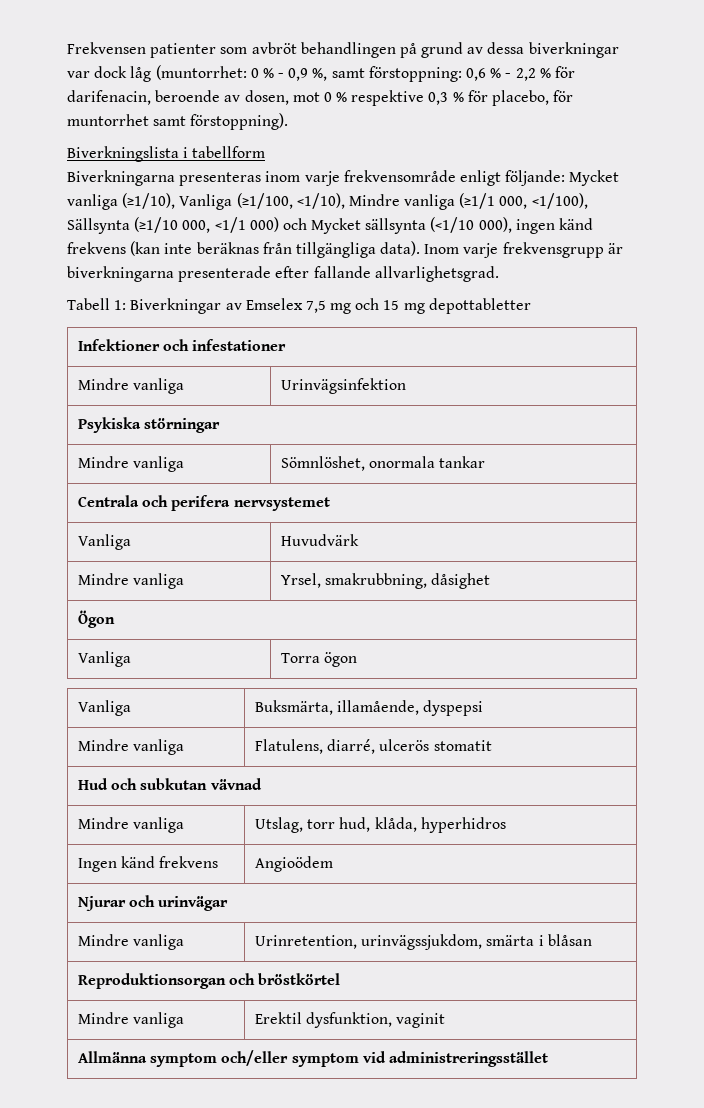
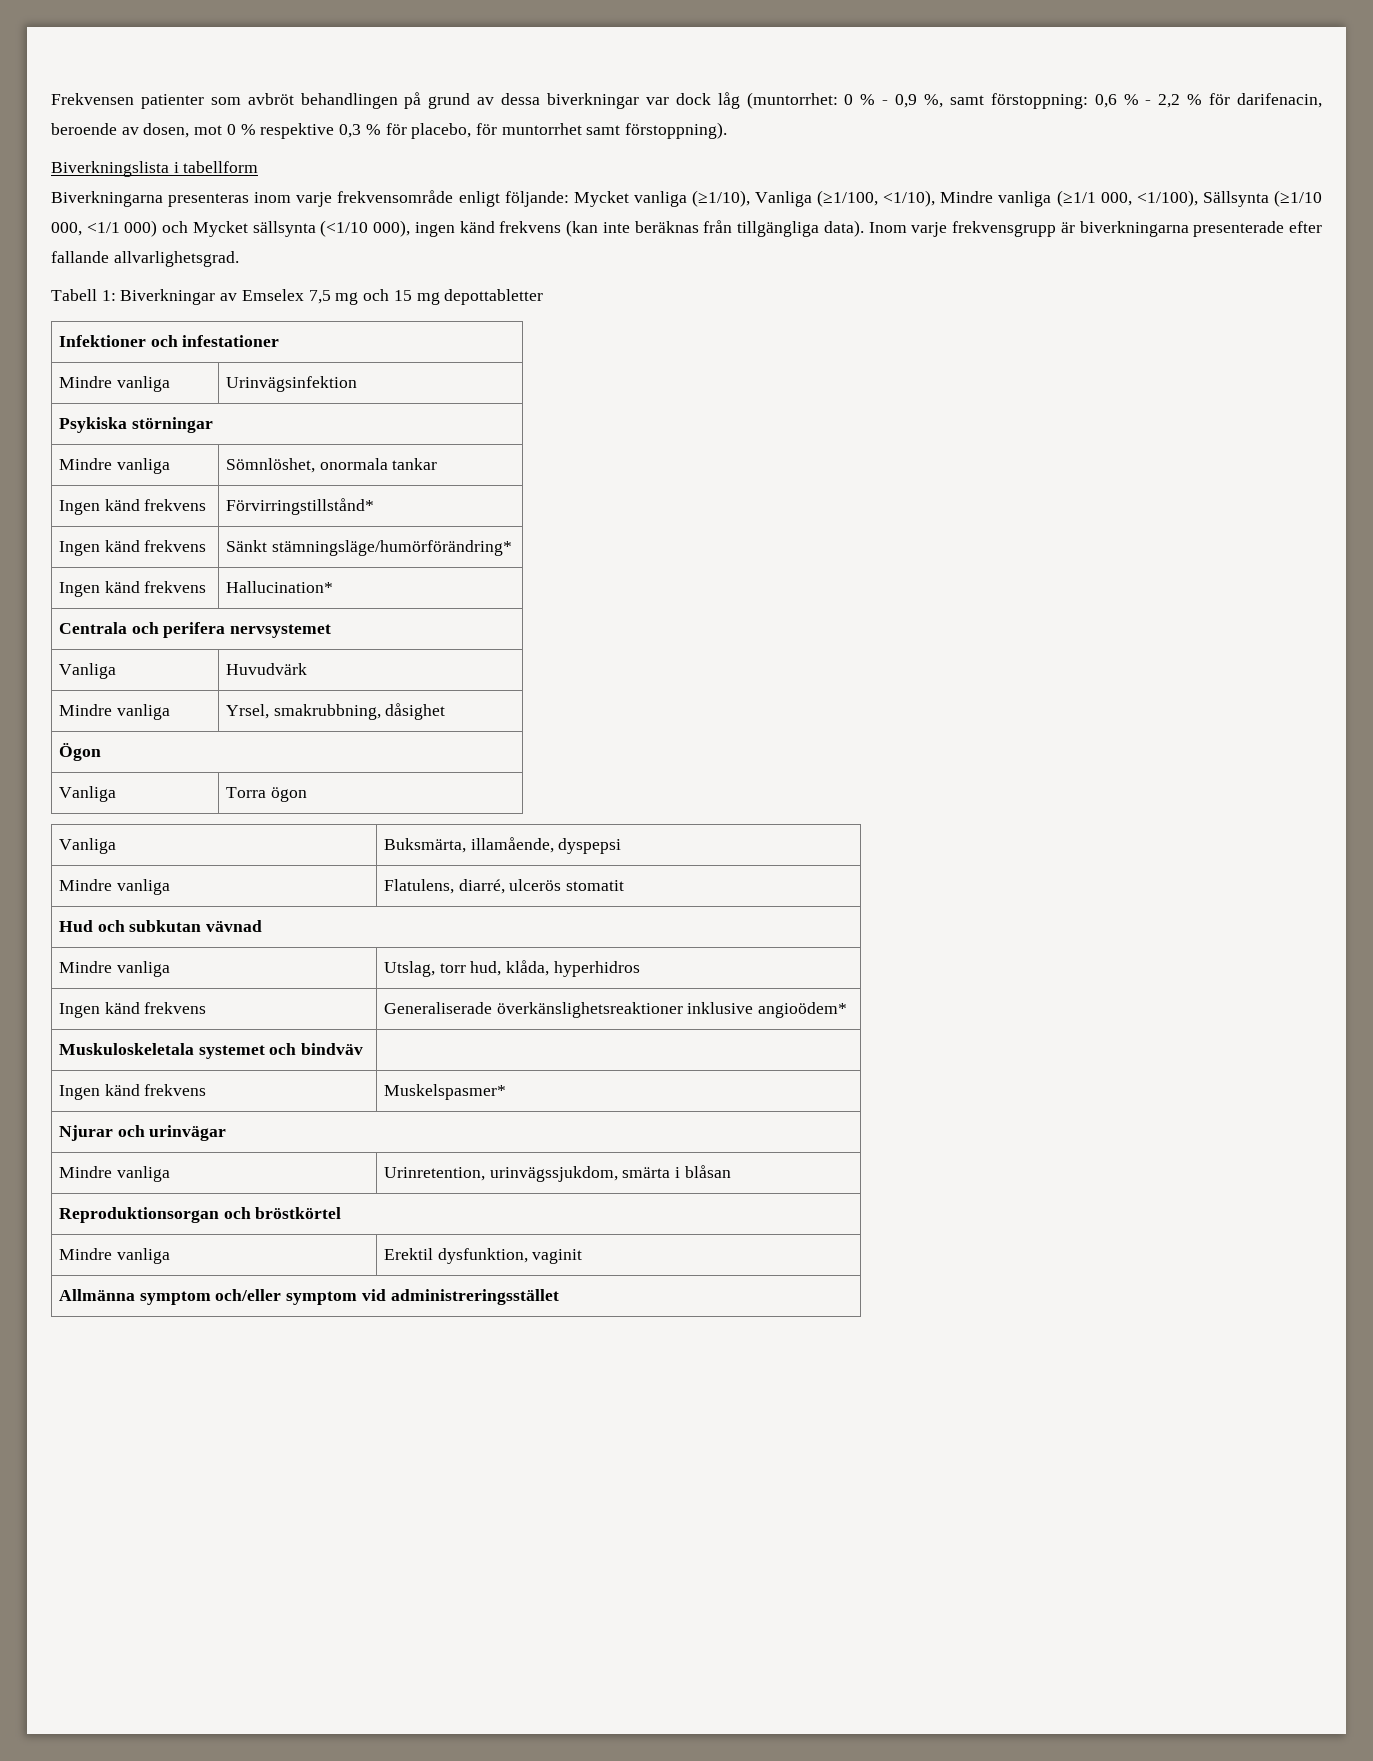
+ Ingen känd frekvens | Förvirringstillstånd*
+ Ingen känd frekvens | Sänkt stämningsläge/humörförändring*
+ Ingen känd frekvens | Hallucination*
- Ingen känd frekvens | Angioödem
+ Ingen känd frekvens | Generaliserade överkänslighetsreaktioner inklusive angioödem*
+ Muskuloskeletala systemet och bindväv |
+ Ingen känd frekvens | Muskelspasmer*

